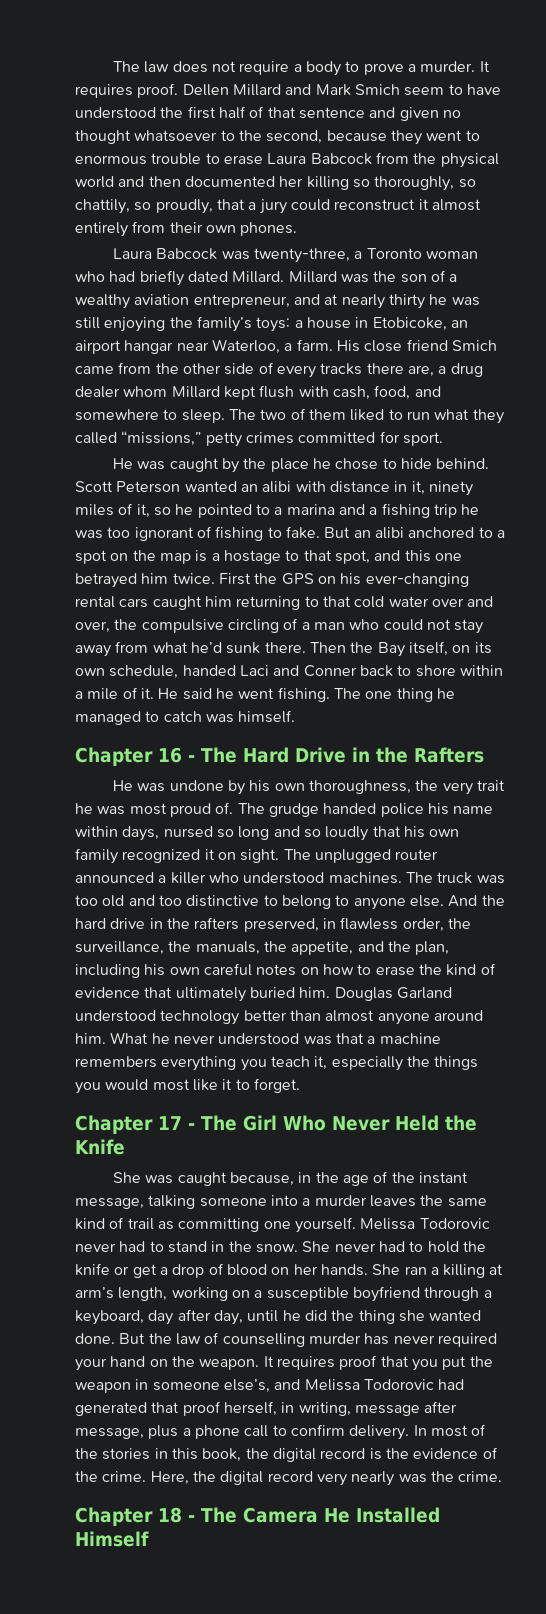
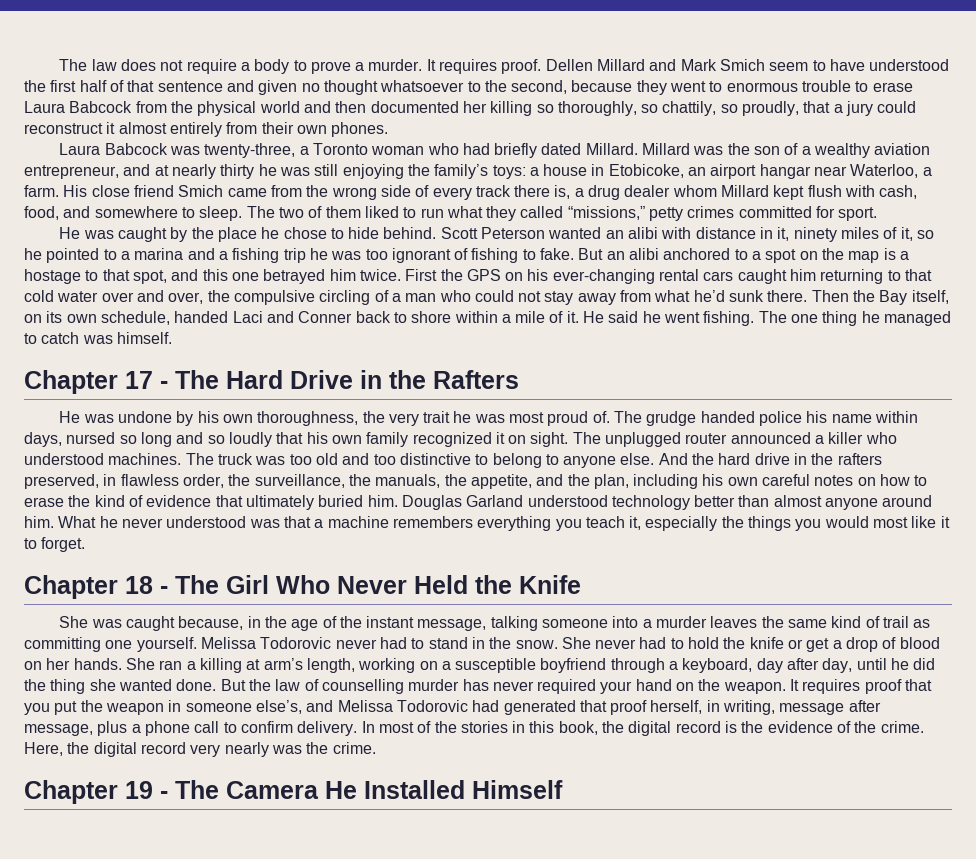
- His close friend Smich came from the other side of every tracks there are, a drug dealer whom Millard kept flush with cash, food, and somewhere to sleep.
+ His close friend Smich came from the wrong side of every track there is, a drug dealer whom Millard kept flush with cash, food, and somewhere to sleep.
- Chapter 16 - The Hard Drive in the Rafters
+ Chapter 17 - The Hard Drive in the Rafters
- Chapter 17 - The Girl Who Never Held the Knife
+ Chapter 18 - The Girl Who Never Held the Knife
- Chapter 18 - The Camera He Installed Himself
+ Chapter 19 - The Camera He Installed Himself

